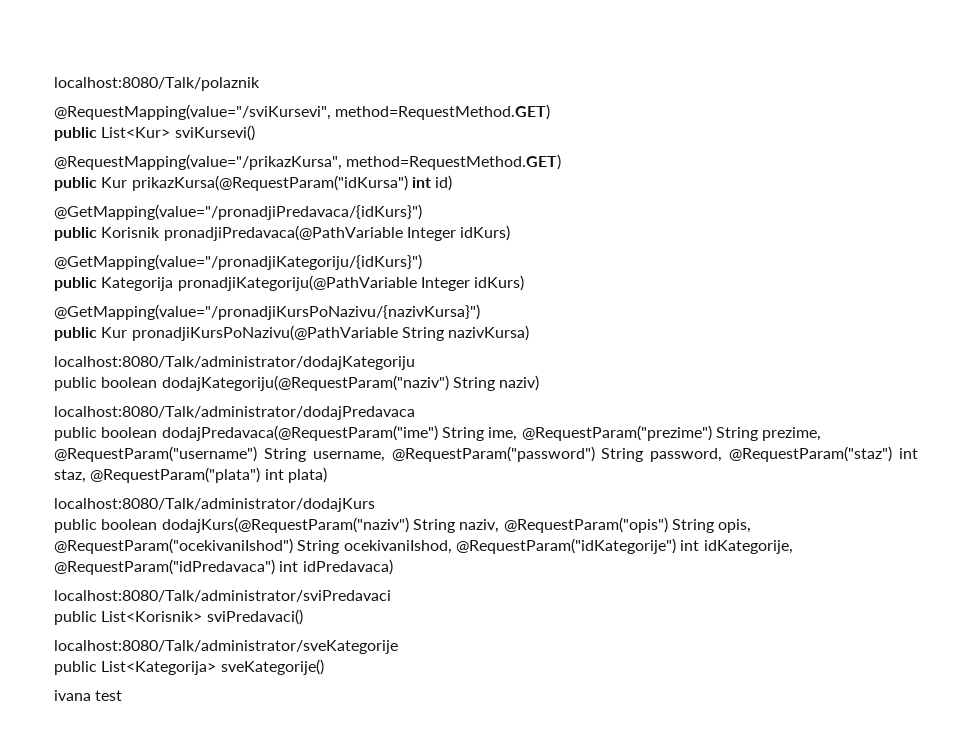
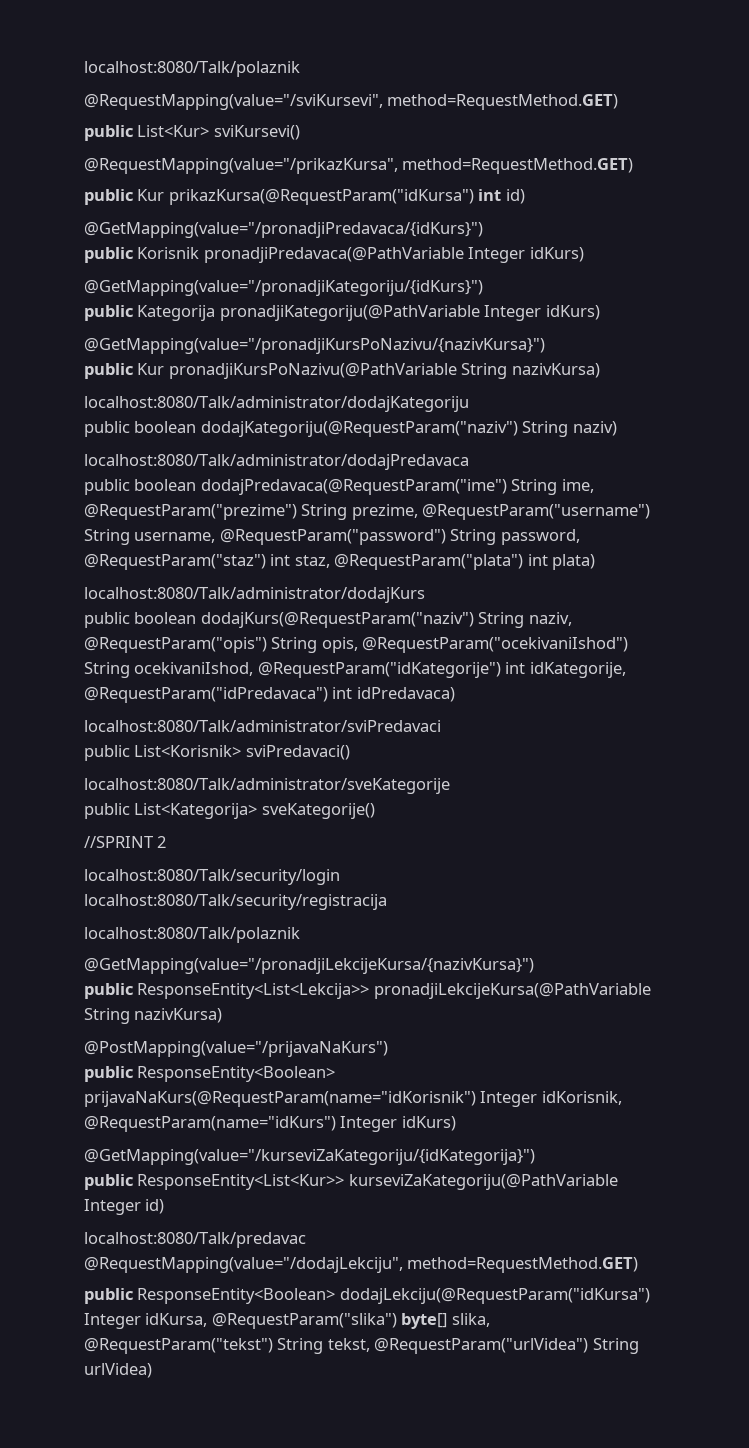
- ivana test
+ //SPRINT 2
+ localhost:8080/Talk/security/login
+ localhost:8080/Talk/security/registracija
+ localhost:8080/Talk/polaznik
+ @GetMapping(value="/pronadjiLekcijeKursa/{nazivKursa}")
+ public ResponseEntity<List<Lekcija>> pronadjiLekcijeKursa(@PathVariable String nazivKursa)
+ @PostMapping(value="/prijavaNaKurs")
+ public ResponseEntity<Boolean> prijavaNaKurs(@RequestParam(name="idKorisnik") Integer idKorisnik, @RequestParam(name="idKurs") Integer idKurs)
+ @GetMapping(value="/kurseviZaKategoriju/{idKategorija}")
+ public ResponseEntity<List<Kur>> kurseviZaKategoriju(@PathVariable Integer id)
+ localhost:8080/Talk/predavac
+ @RequestMapping(value="/dodajLekciju", method=RequestMethod.GET)
+ public ResponseEntity<Boolean> dodajLekciju(@RequestParam("idKursa") Integer idKursa, @RequestParam("slika") byte[] slika, @RequestParam("tekst") String tekst, @RequestParam("urlVidea") String urlVidea)

